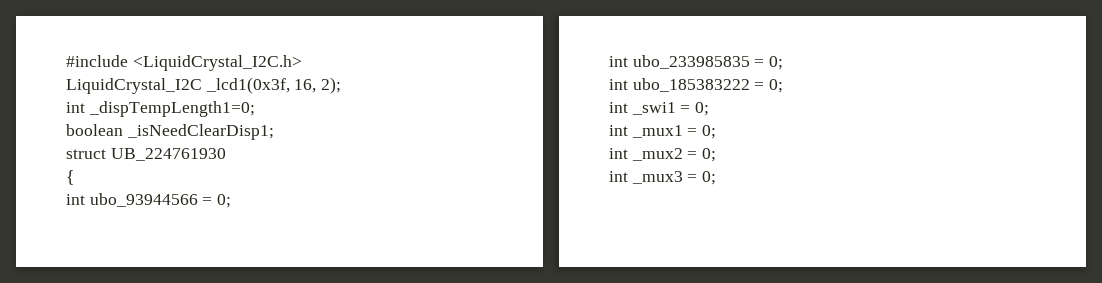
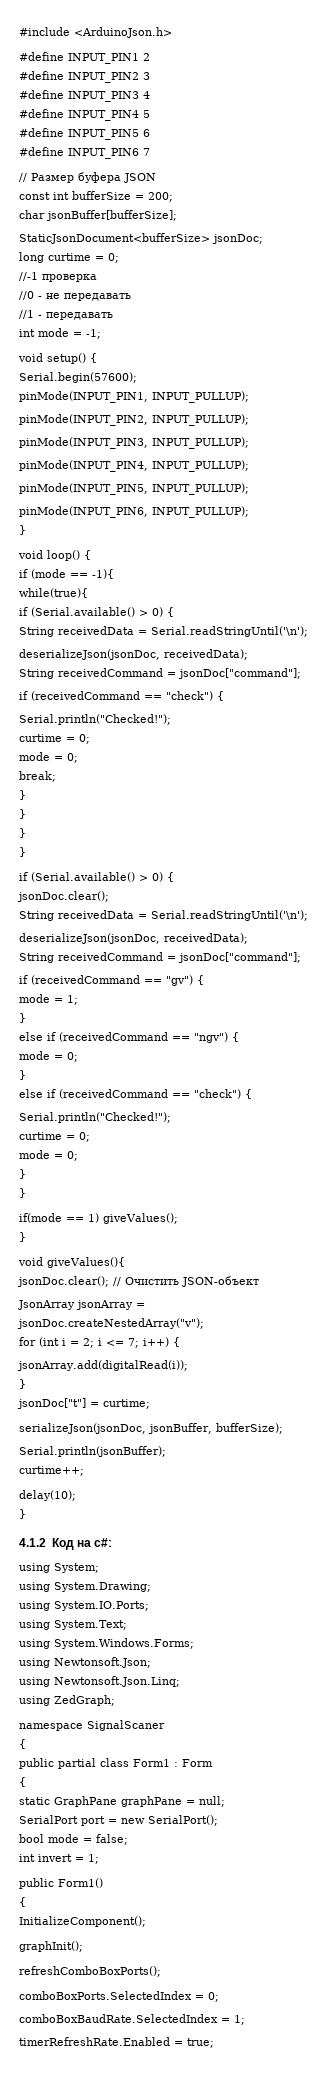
- #include <LiquidCrystal_I2C.h>
- LiquidCrystal_I2C _lcd1(0x3f, 16, 2);
- int _dispTempLength1=0;
- boolean _isNeedClearDisp1;
- struct UB_224761930
+ #include <ArduinoJson.h>
+ #define INPUT_PIN1 2
+ #define INPUT_PIN2 3
+ #define INPUT_PIN3 4
+ #define INPUT_PIN4 5
+ #define INPUT_PIN5 6
+ #define INPUT_PIN6 7
+ // Размер буфера JSON
+ const int bufferSize = 200;
+ char jsonBuffer[bufferSize];
+ StaticJsonDocument<bufferSize> jsonDoc;
+ long curtime = 0;
+ //-1 проверка
+ //0 - не передавать
+ //1 - передавать
+ int mode = -1;
+ void setup() {
+ Serial.begin(57600);
+ pinMode(INPUT_PIN1, INPUT_PULLUP);
+ pinMode(INPUT_PIN2, INPUT_PULLUP);
+ pinMode(INPUT_PIN3, INPUT_PULLUP);
+ pinMode(INPUT_PIN4, INPUT_PULLUP);
+ pinMode(INPUT_PIN5, INPUT_PULLUP);
+ pinMode(INPUT_PIN6, INPUT_PULLUP);
+ }
+ void loop() {
+ if (mode == -1){
+ while(true){
+ if (Serial.available() > 0) {
+ String receivedData = Serial.readStringUntil('\n');
+ deserializeJson(jsonDoc, receivedData);
+ String receivedCommand = jsonDoc["command"];
+ if (receivedCommand == "check") {
+ Serial.println("Checked!");
+ curtime = 0;
+ mode = 0;
+ break;
+ }
+ }
+ }
+ }
+ if (Serial.available() > 0) {
+ jsonDoc.clear();
+ String receivedData = Serial.readStringUntil('\n');
+ deserializeJson(jsonDoc, receivedData);
+ String receivedCommand = jsonDoc["command"];
+ if (receivedCommand == "gv") {
+ mode = 1;
+ }
+ else if (receivedCommand == "ngv") {
+ mode = 0;
+ }
+ else if (receivedCommand == "check") {
+ Serial.println("Checked!");
+ curtime = 0;
+ mode = 0;
+ }
+ }
+ if(mode == 1) giveValues();
+ }
+ void giveValues(){
+ jsonDoc.clear(); // Очистить JSON-объект
+ JsonArray jsonArray = jsonDoc.createNestedArray("v");
+ for (int i = 2; i <= 7; i++) {
+ jsonArray.add(digitalRead(i));
+ }
+ jsonDoc["t"] = curtime;
+ serializeJson(jsonDoc, jsonBuffer, bufferSize);
+ Serial.println(jsonBuffer);
+ curtime++;
+ delay(10);
+ }
+ 4.1.2 Код на c#:
+ using System;
+ using System.Drawing;
+ using System.IO.Ports;
+ using System.Text;
+ using System.Windows.Forms;
+ using Newtonsoft.Json;
+ using Newtonsoft.Json.Linq;
+ using ZedGraph;
+ namespace SignalScaner
  {
- int ubo_93944566 = 0;
- int ubo_233985835 = 0;
- int ubo_185383222 = 0;
- int _swi1 = 0;
- int _mux1 = 0;
- int _mux2 = 0;
- int _mux3 = 0;
+ public partial class Form1 : Form
+ {
+ static GraphPane graphPane = null;
+ SerialPort port = new SerialPort();
+ bool mode = false;
+ int invert = 1;
+ public Form1()
+ {
+ InitializeComponent();
+ graphInit();
+ refreshComboBoxPorts();
+ comboBoxPorts.SelectedIndex = 0;
+ comboBoxBaudRate.SelectedIndex = 1;
+ timerRefreshRate.Enabled = true;

